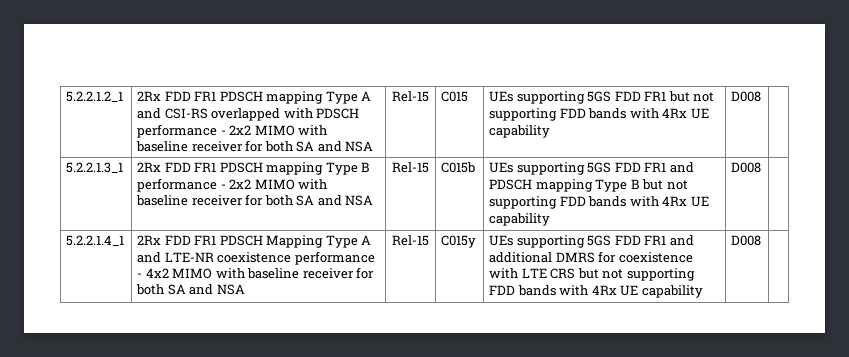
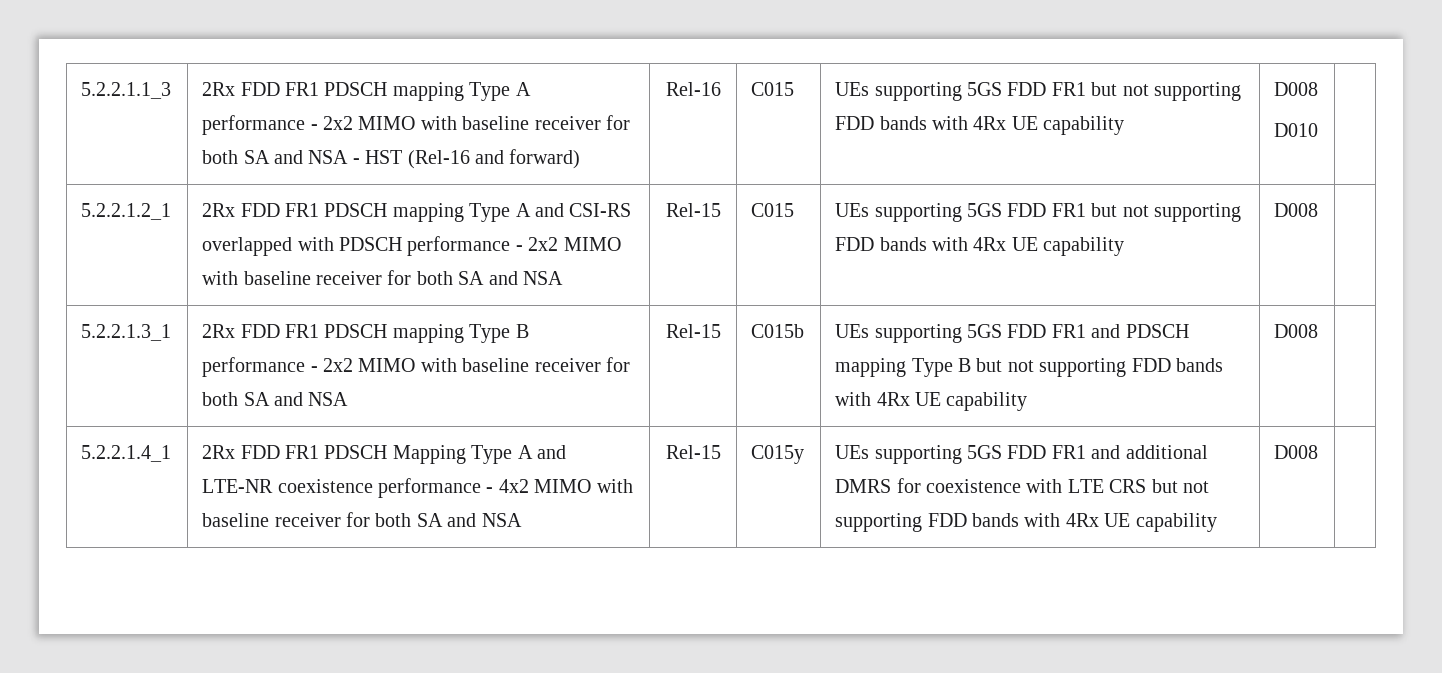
+ 5.2.2.1.1_3 | 2Rx FDD FR1 PDSCH mapping Type A performance - 2x2 MIMO with baseline receiver for both SA and NSA - HST (Rel-16 and forward) | Rel-16 | C015 | UEs supporting 5GS FDD FR1 but not supporting FDD bands with 4Rx UE capability | D008
+ D010

